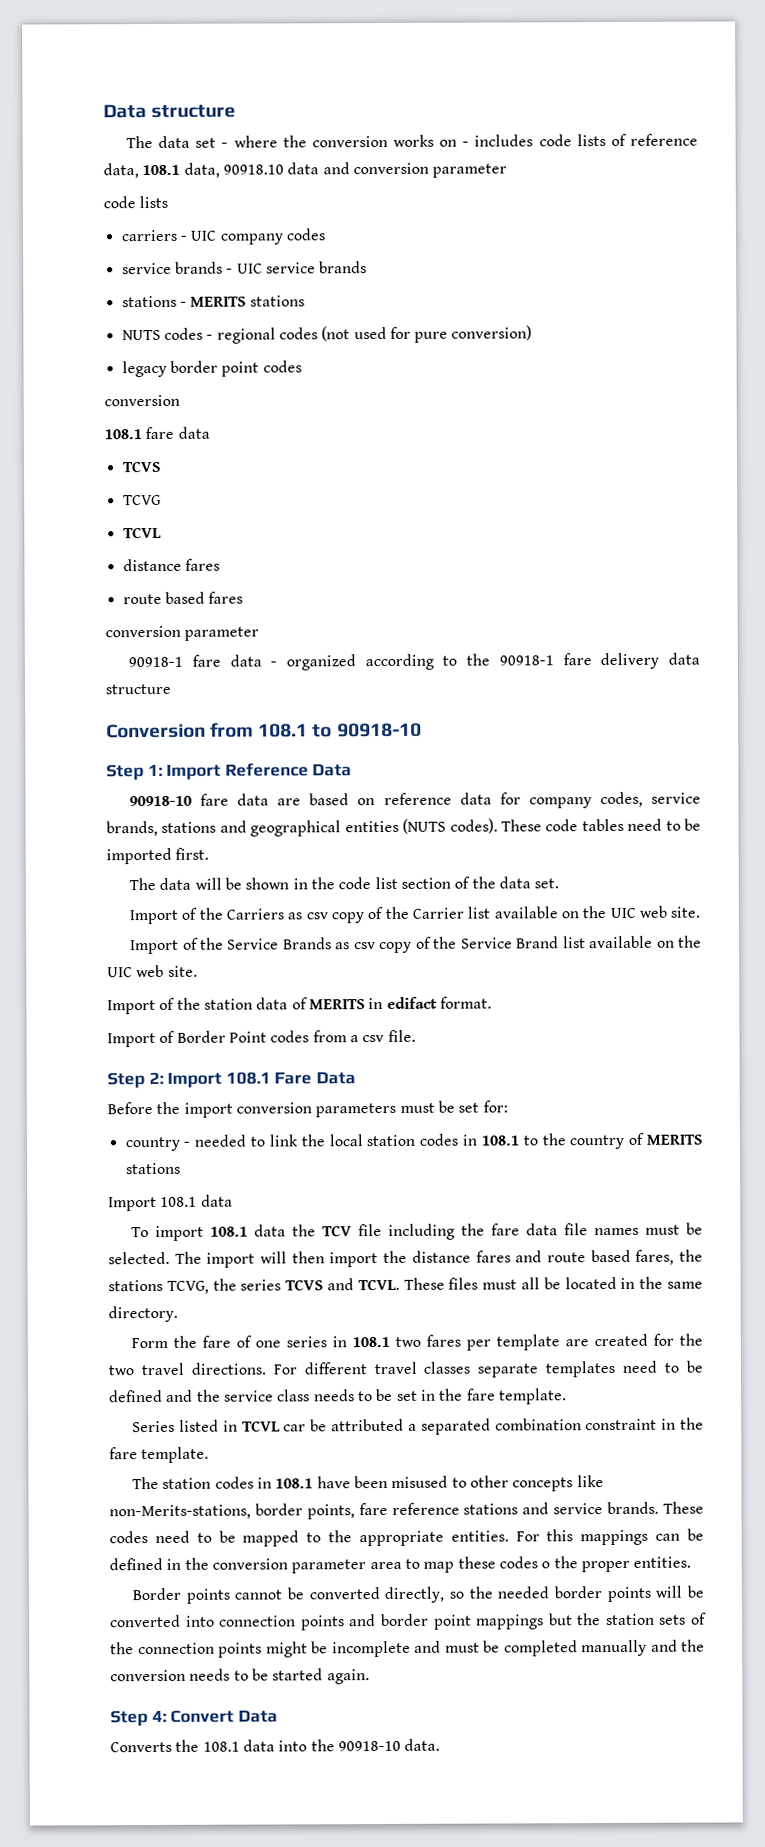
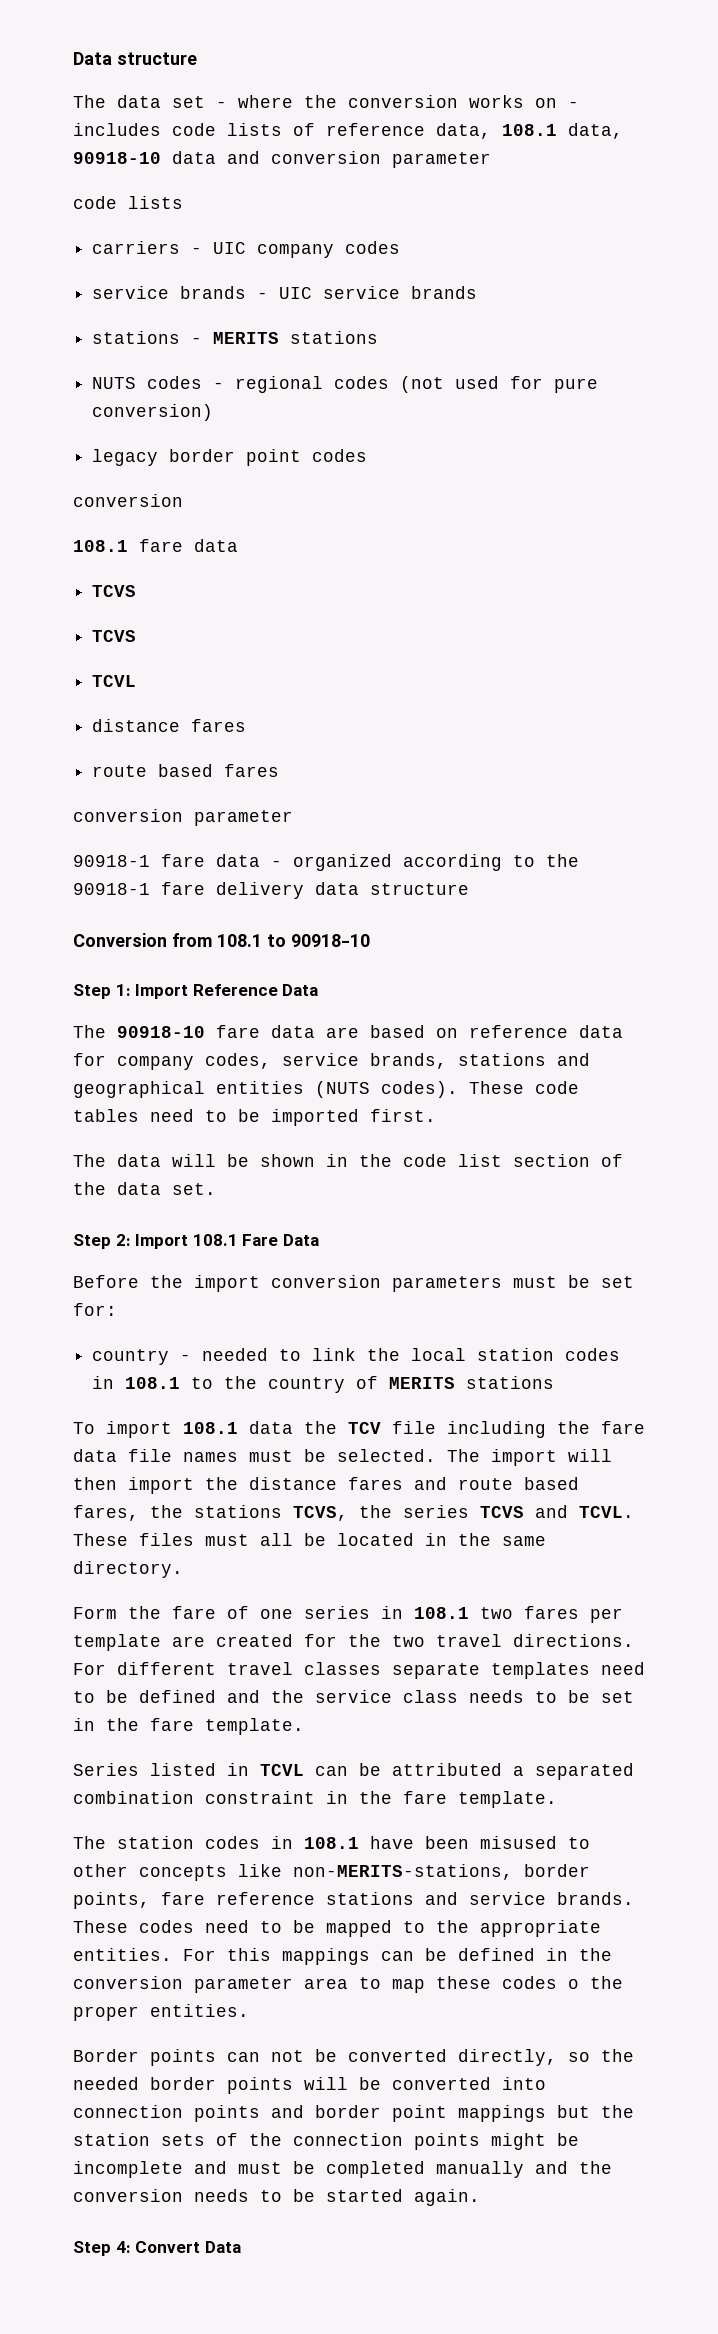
- The data set - where the conversion works on - includes code lists of reference data, 108.1 data, 90918.10 data and conversion parameter
+ The data set - where the conversion works on - includes code lists of reference data, 108.1 data, 90918-10 data and conversion parameter
  108.1 fare data
  TCVS
- TCVG
+ TCVS
- 90918-10 fare data are based on reference data for company codes, service brands, stations and geographical entities (NUTS codes).
+ The 90918-10 fare data are based on reference data for company codes, service brands, stations and geographical entities (NUTS codes).
- Import of the Carriers as csv copy of the Carrier list available on the UIC web site.
- Import of the Service Brands as csv copy of the Service Brand list available on the UIC web site.
- Import of the station data of MERITS in edifact format.
- Import of Border Point codes from a csv file.
- Import 108.1 data
- The import will then import the distance fares and route based fares, the stations TCVG, the series TCVS and TCVL.
+ The import will then import the distance fares and route based fares, the stations TCVS, the series TCVS and TCVL.
- Series listed in TCVL car be attributed a separated combination constraint in the fare template.
+ Series listed in TCVL can be attributed a separated combination constraint in the fare template.
- The station codes in 108.1 have been misused to other concepts like non-Merits-stations, border points, fare reference stations and service brands.
+ The station codes in 108.1 have been misused to other concepts like non-MERITS-stations, border points, fare reference stations and service brands.
- Border points cannot be converted directly, so the needed border points will be converted into connection points and border point mappings but the station sets of the connection points might be incomplete and must be completed manually and the conversion needs to be started again.
+ Border points can not be converted directly, so the needed border points will be converted into connection points and border point mappings but the station sets of the connection points might be incomplete and must be completed manually and the conversion needs to be started again.
- Converts the 108.1 data into the 90918-10 data.

